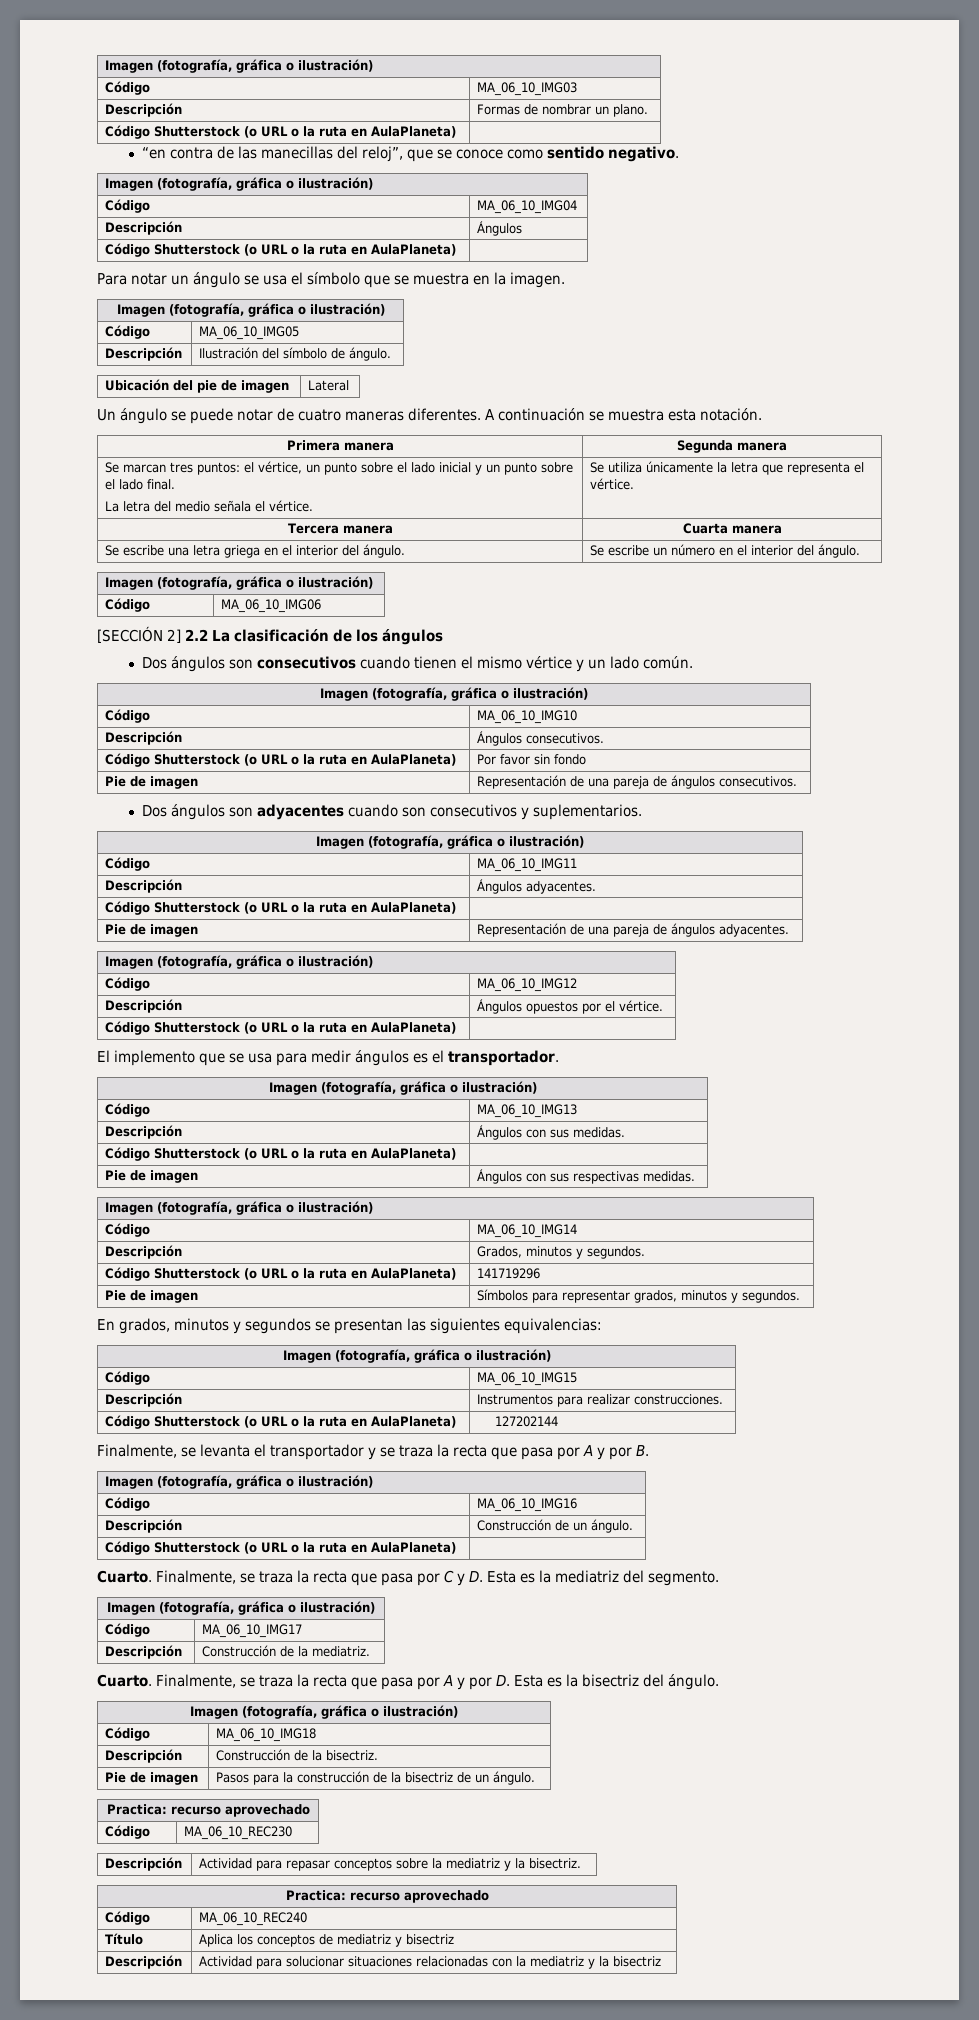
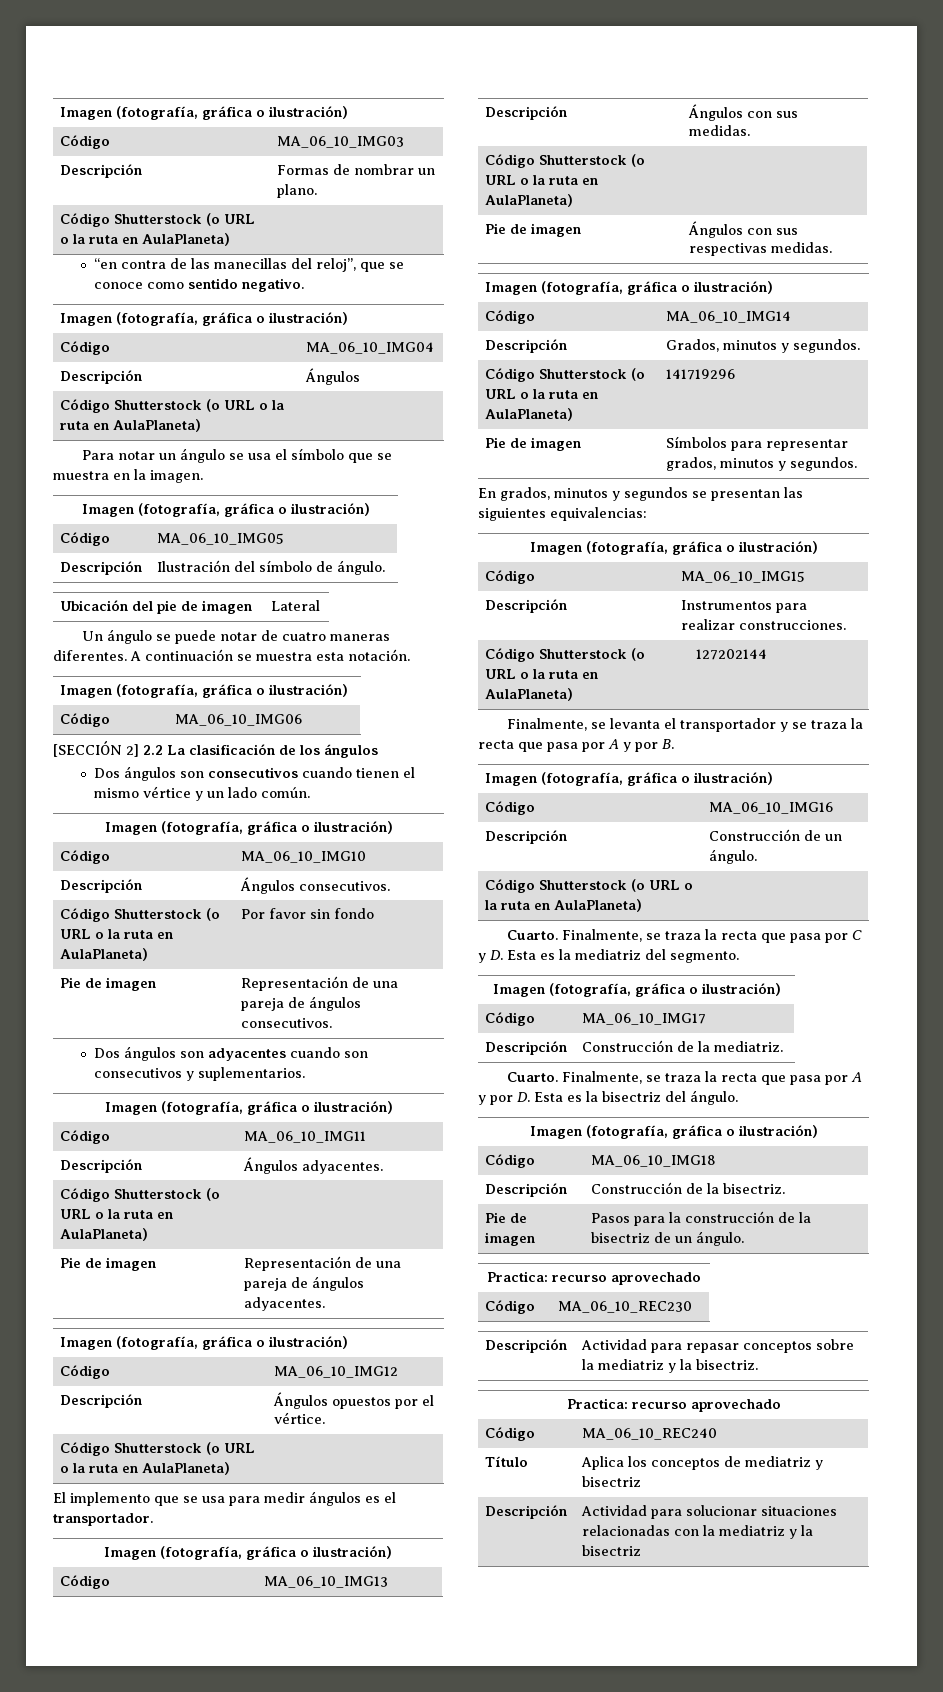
- Primera manera | Segunda manera
- Se marcan tres puntos: el vértice, un punto sobre el lado inicial y un punto sobre el lado final.
- La letra del medio señala el vértice. | Se utiliza únicamente la letra que representa el vértice.
- Tercera manera | Cuarta manera
- Se escribe una letra griega en el interior del ángulo. | Se escribe un número en el interior del ángulo.

